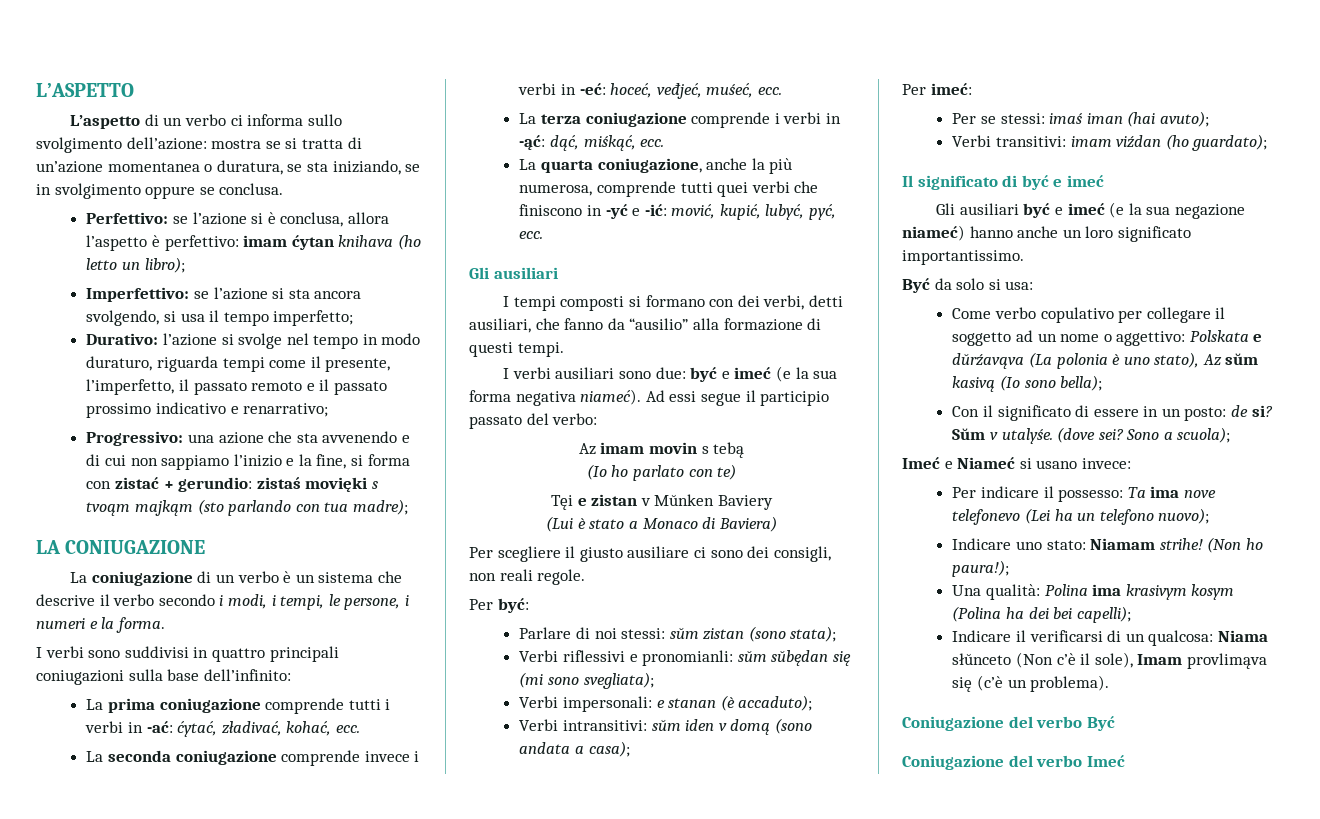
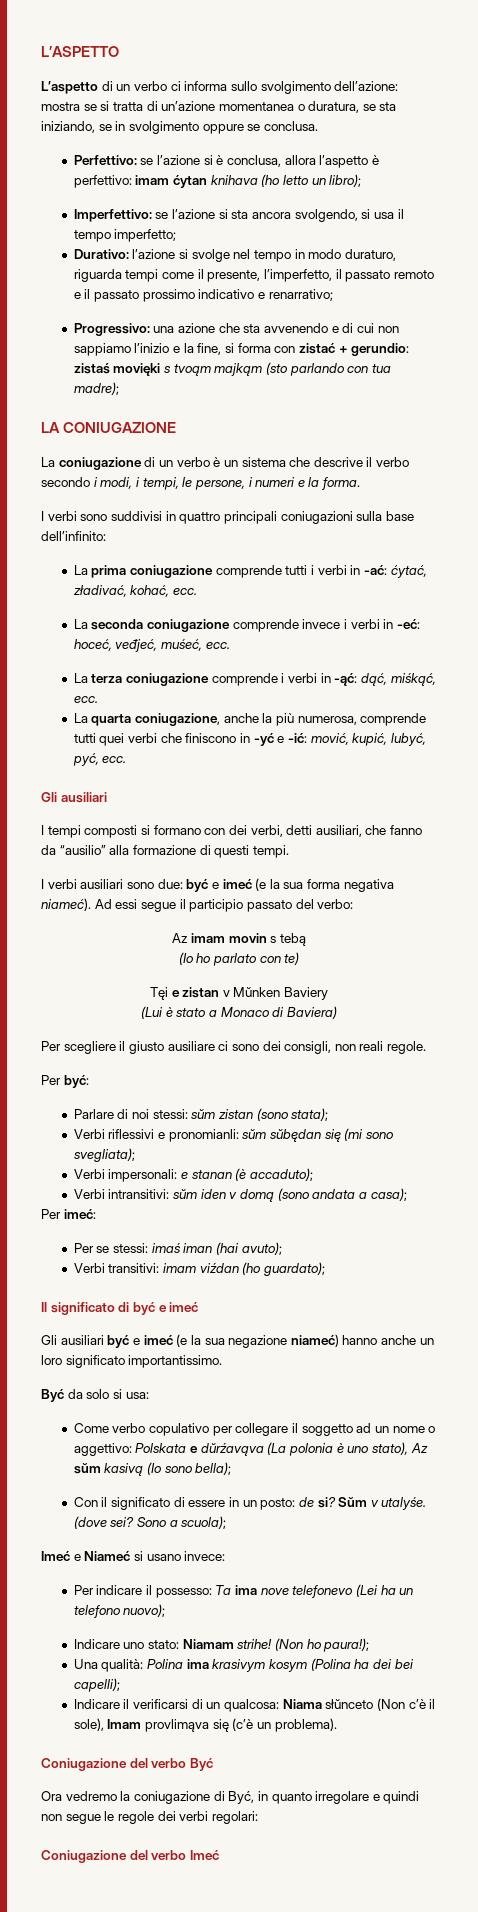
+ Ora vedremo la coniugazione di Być, in quanto irregolare e quindi non segue le regole dei verbi regolari:

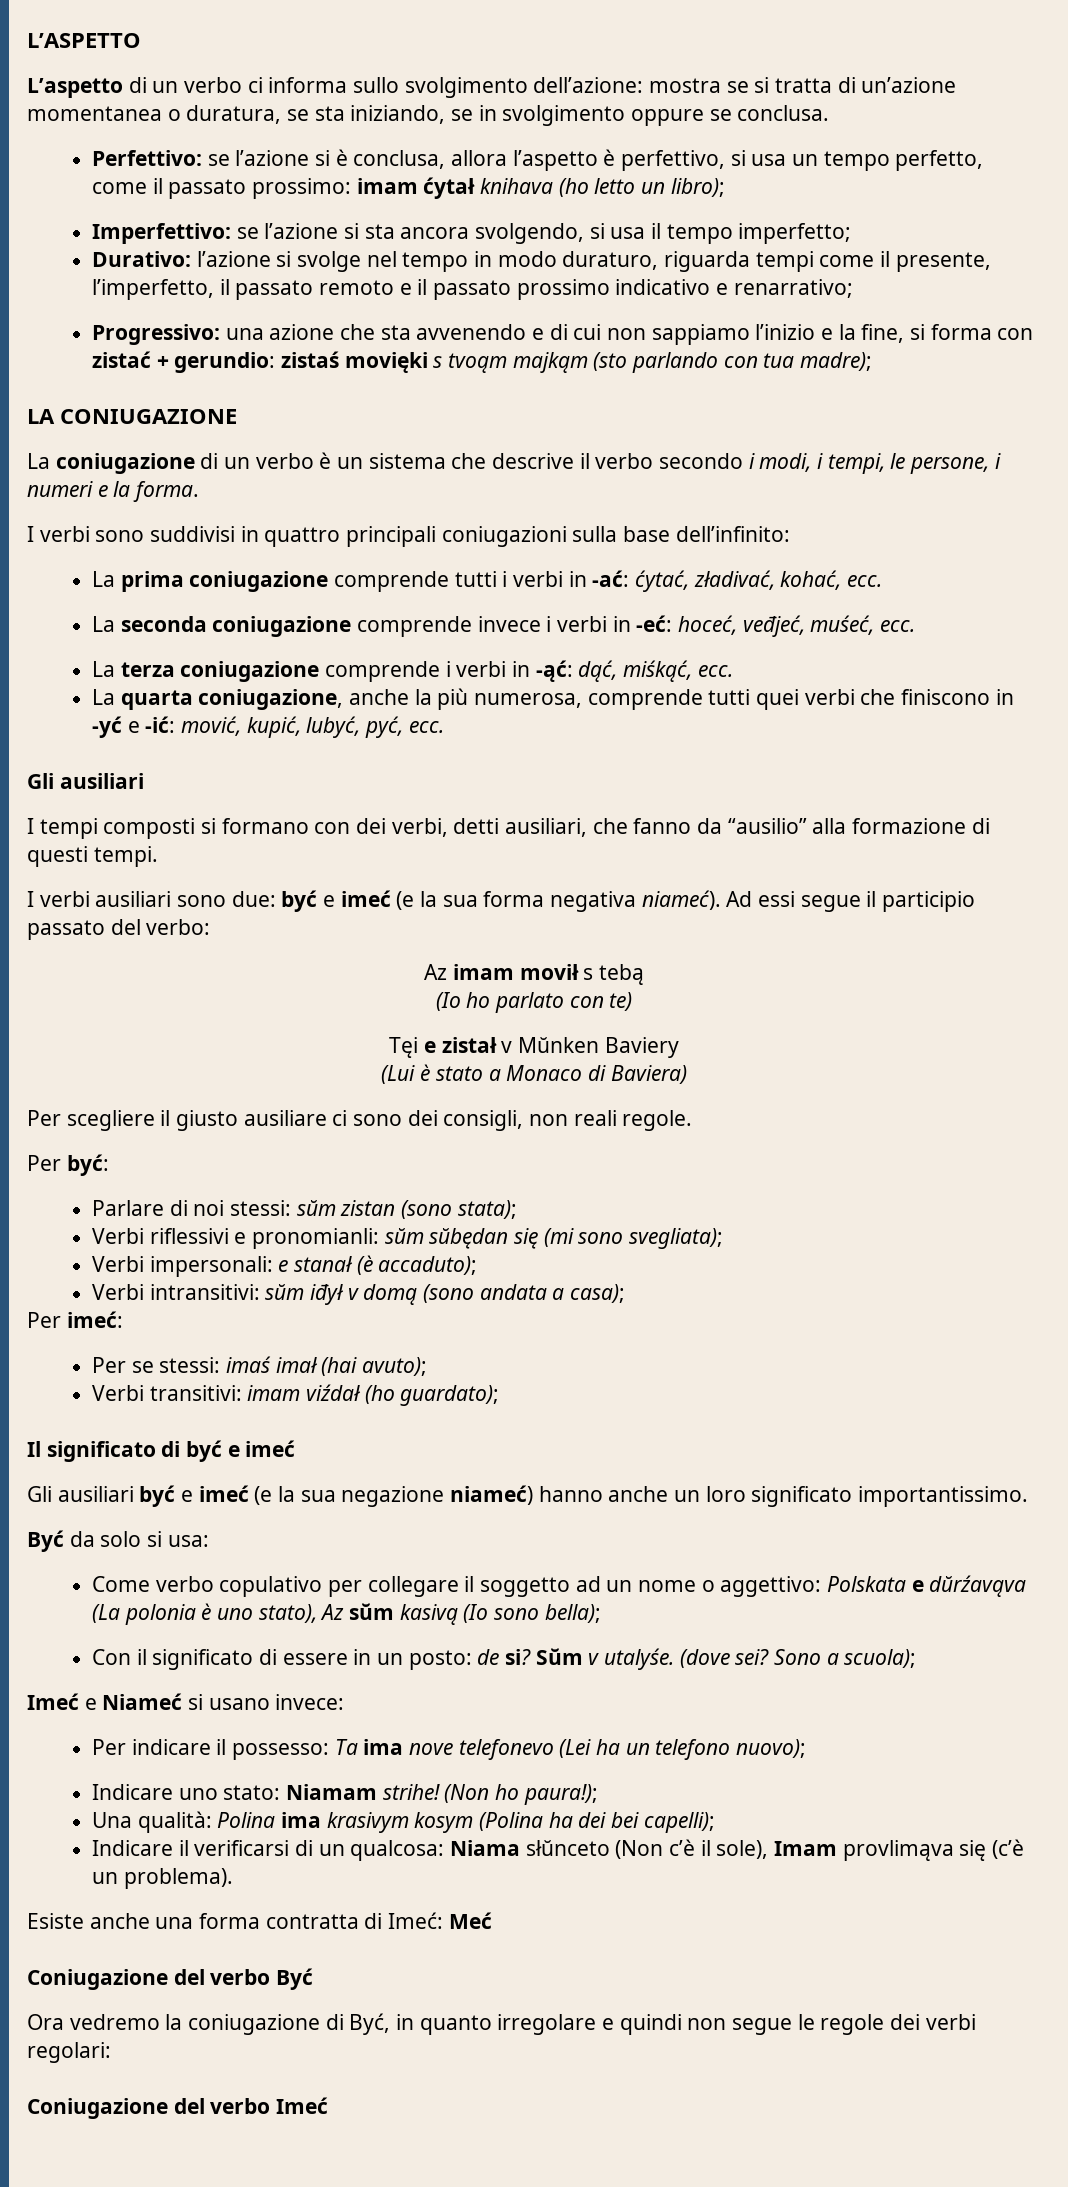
- Perfettivo: se l’azione si è conclusa, allora l’aspetto è perfettivo: imam ćytan knihava (ho letto un libro);
+ Perfettivo: se l’azione si è conclusa, allora l’aspetto è perfettivo, si usa un tempo perfetto, come il passato prossimo: imam ćytał knihava (ho letto un libro);
- Az imam movin s tebą
+ Az imam movił s tebą
- Tęi e zistan v Mŭnken Baviery
+ Tęi e zistał v Mŭnken Baviery
- Verbi impersonali: e stanan (è accaduto);
+ Verbi impersonali: e stanał (è accaduto);
- Verbi intransitivi: sŭm iden v domą (sono andata a casa);
+ Verbi intransitivi: sŭm iđył v domą (sono andata a casa);
- Per se stessi: imaś iman (hai avuto);
+ Per se stessi: imaś imał (hai avuto);
- Verbi transitivi: imam viźdan (ho guardato);
+ Verbi transitivi: imam viźdał (ho guardato);
+ Esiste anche una forma contratta di Imeć: Meć

